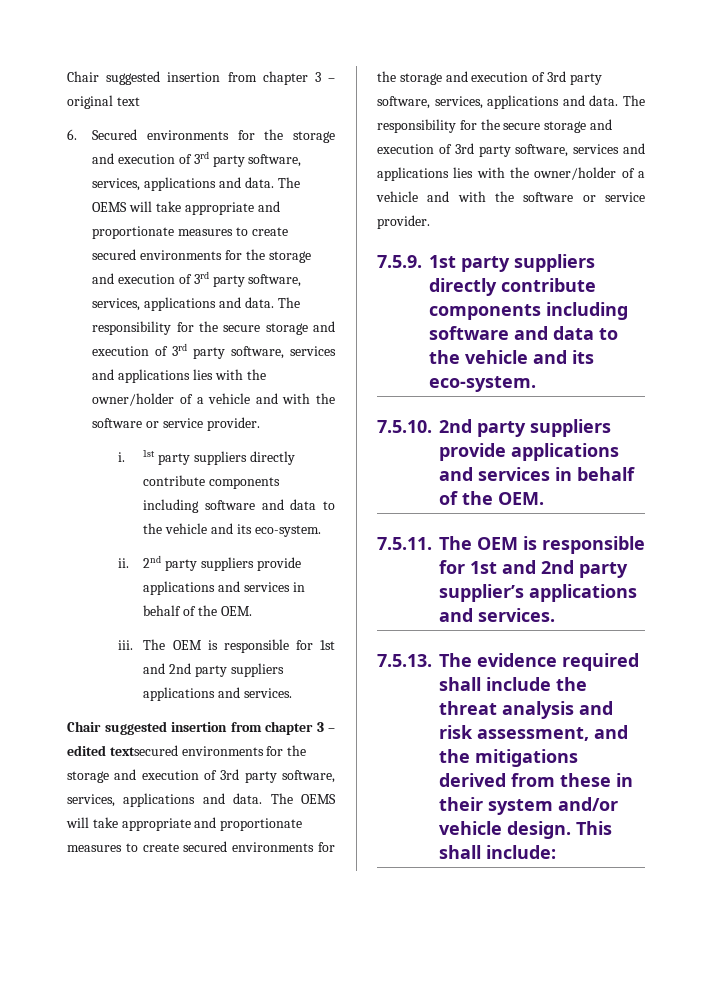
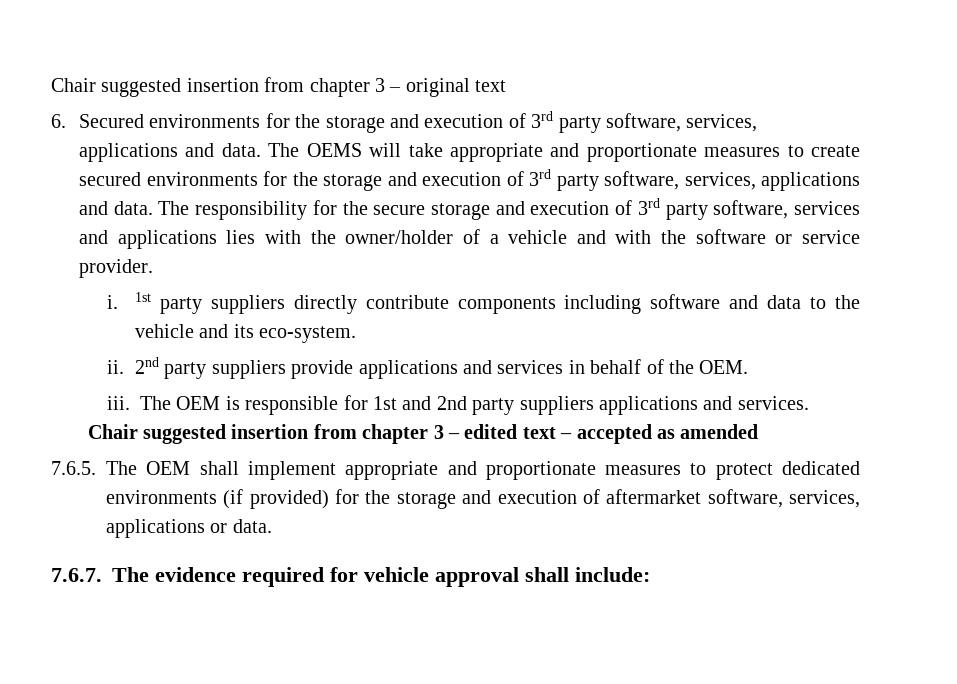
- Chair suggested insertion from chapter 3 – edited textsecured environments for the storage and execution of 3rd party software, services, applications and data. The OEMS will take appropriate and proportionate measures to create secured environments for the storage and execution of 3rd party software, services, applications and data. The responsibility for the secure storage and execution of 3rd party software, services and applications lies with the owner/holder of a vehicle and with the software or service provider.
- 7.5.9. 1st party suppliers directly contribute components including software and data to the vehicle and its eco-system.
- 7.5.10. 2nd party suppliers provide applications and services in behalf of the OEM.
- 7.5.11. The OEM is responsible for 1st and 2nd party supplier’s applications and services.
- 7.5.13. The evidence required shall include the threat analysis and risk assessment, and the mitigations derived from these in their system and/or vehicle design. This shall include:
+ Chair suggested insertion from chapter 3 – edited text – accepted as amended
+ 7.6.5. The OEM shall implement appropriate and proportionate measures to protect dedicated environments (if provided) for the storage and execution of aftermarket software, services, applications or data.
+ 7.6.7. The evidence required for vehicle approval shall include:

